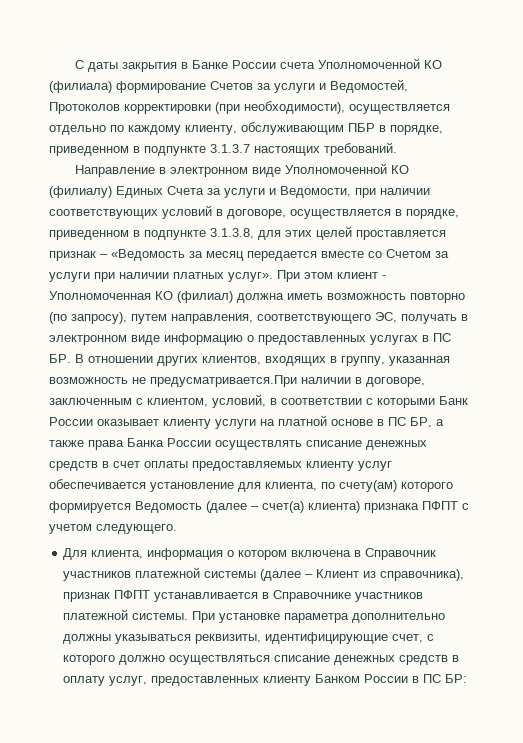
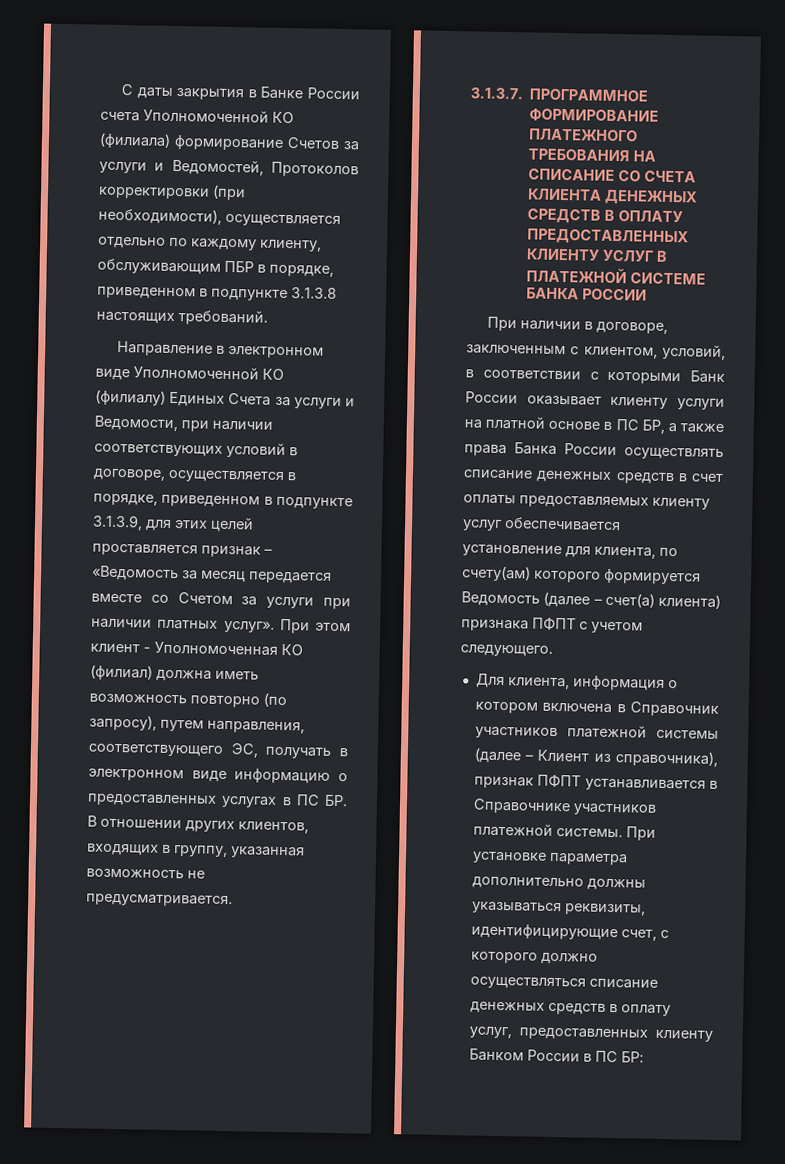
- С даты закрытия в Банке России счета Уполномоченной КО (филиала) формирование Счетов за услуги и Ведомостей, Протоколов корректировки (при необходимости), осуществляется отдельно по каждому клиенту, обслуживающим ПБР в порядке, приведенном в подпункте 3.1.3.7 настоящих требований.
+ С даты закрытия в Банке России счета Уполномоченной КО (филиала) формирование Счетов за услуги и Ведомостей, Протоколов корректировки (при необходимости), осуществляется отдельно по каждому клиенту, обслуживающим ПБР в порядке, приведенном в подпункте 3.1.3.8 настоящих требований.
- Направление в электронном виде Уполномоченной КО (филиалу) Единых Счета за услуги и Ведомости, при наличии соответствующих условий в договоре, осуществляется в порядке, приведенном в подпункте 3.1.3.8, для этих целей проставляется признак – «Ведомость за месяц передается вместе со Счетом за услуги при наличии платных услуг».
+ Направление в электронном виде Уполномоченной КО (филиалу) Единых Счета за услуги и Ведомости, при наличии соответствующих условий в договоре, осуществляется в порядке, приведенном в подпункте 3.1.3.9, для этих целей проставляется признак – «Ведомость за месяц передается вместе со Счетом за услуги при наличии платных услуг».
- При этом клиент - Уполномоченная КО (филиал) должна иметь возможность повторно (по запросу), путем направления, соответствующего ЭС, получать в электронном виде информацию о предоставленных услугах в ПС БР. В отношении других клиентов, входящих в группу, указанная возможность не предусматривается.При наличии в договоре, заключенным с клиентом, условий, в соответствии с которыми Банк России оказывает клиенту услуги на платной основе в ПС БР, а также права Банка России осуществлять списание денежных средств в счет оплаты предоставляемых клиенту услуг обеспечивается установление для клиента, по счету(ам) которого формируется Ведомость (далее – счет(а) клиента) признака ПФПТ с учетом следующего.
+ При этом клиент - Уполномоченная КО (филиал) должна иметь возможность повторно (по запросу), путем направления, соответствующего ЭС, получать в электронном виде информацию о предоставленных услугах в ПС БР. В отношении других клиентов, входящих в группу, указанная возможность не предусматривается.
+ 3.1.3.7. ПРОГРАММНОЕ ФОРМИРОВАНИЕ ПЛАТЕЖНОГО ТРЕБОВАНИЯ НА СПИСАНИЕ СО СЧЕТА КЛИЕНТА ДЕНЕЖНЫХ СРЕДСТВ В ОПЛАТУ ПРЕДОСТАВЛЕННЫХ КЛИЕНТУ УСЛУГ В ПЛАТЕЖНОЙ СИСТЕМЕ БАНКА РОССИИ
+ При наличии в договоре, заключенным с клиентом, условий, в соответствии с которыми Банк России оказывает клиенту услуги на платной основе в ПС БР, а также права Банка России осуществлять списание денежных средств в счет оплаты предоставляемых клиенту услуг обеспечивается установление для клиента, по счету(ам) которого формируется Ведомость (далее – счет(а) клиента) признака ПФПТ с учетом следующего.

